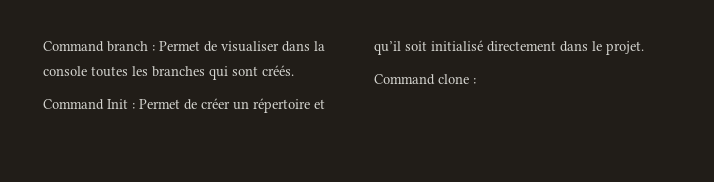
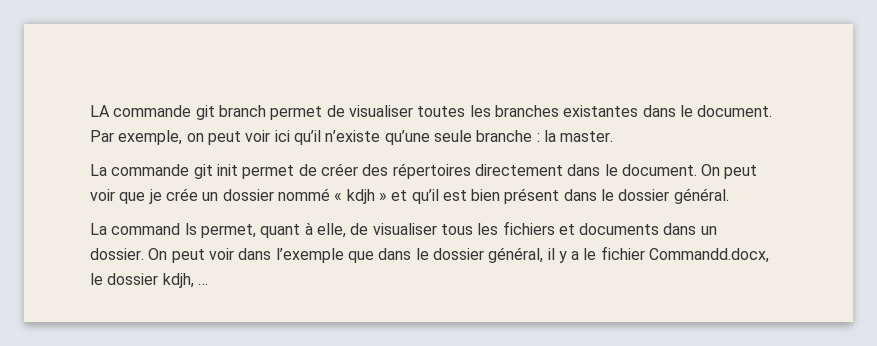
- Command branch : Permet de visualiser dans la console toutes les branches qui sont créés.
- Command Init : Permet de créer un répertoire et qu’il soit initialisé directement dans le projet.
- Command clone :
+ LA commande git branch permet de visualiser toutes les branches existantes dans le document. Par exemple, on peut voir ici qu’il n’existe qu’une seule branche : la master.
+ La commande git init permet de créer des répertoires directement dans le document. On peut voir que je crée un dossier nommé « kdjh » et qu’il est bien présent dans le dossier général.
+ La command ls permet, quant à elle, de visualiser tous les fichiers et documents dans un dossier. On peut voir dans l’exemple que dans le dossier général, il y a le fichier Commandd.docx, le dossier kdjh, …

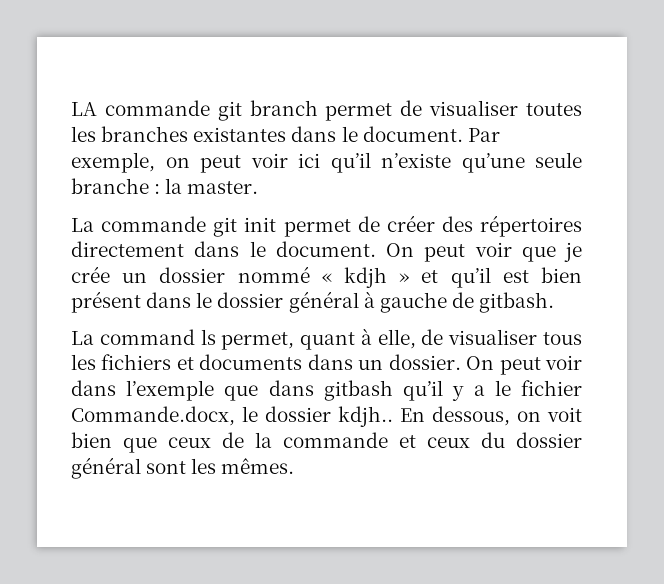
- On peut voir que je crée un dossier nommé « kdjh » et qu’il est bien présent dans le dossier général.
+ On peut voir que je crée un dossier nommé « kdjh » et qu’il est bien présent dans le dossier général à gauche de gitbash.
- On peut voir dans l’exemple que dans le dossier général, il y a le fichier Commandd.docx, le dossier kdjh, …
+ On peut voir dans l’exemple que dans gitbash qu’il y a le fichier Commande.docx, le dossier kdjh.. En dessous, on voit bien que ceux de la commande et ceux du dossier général sont les mêmes.

